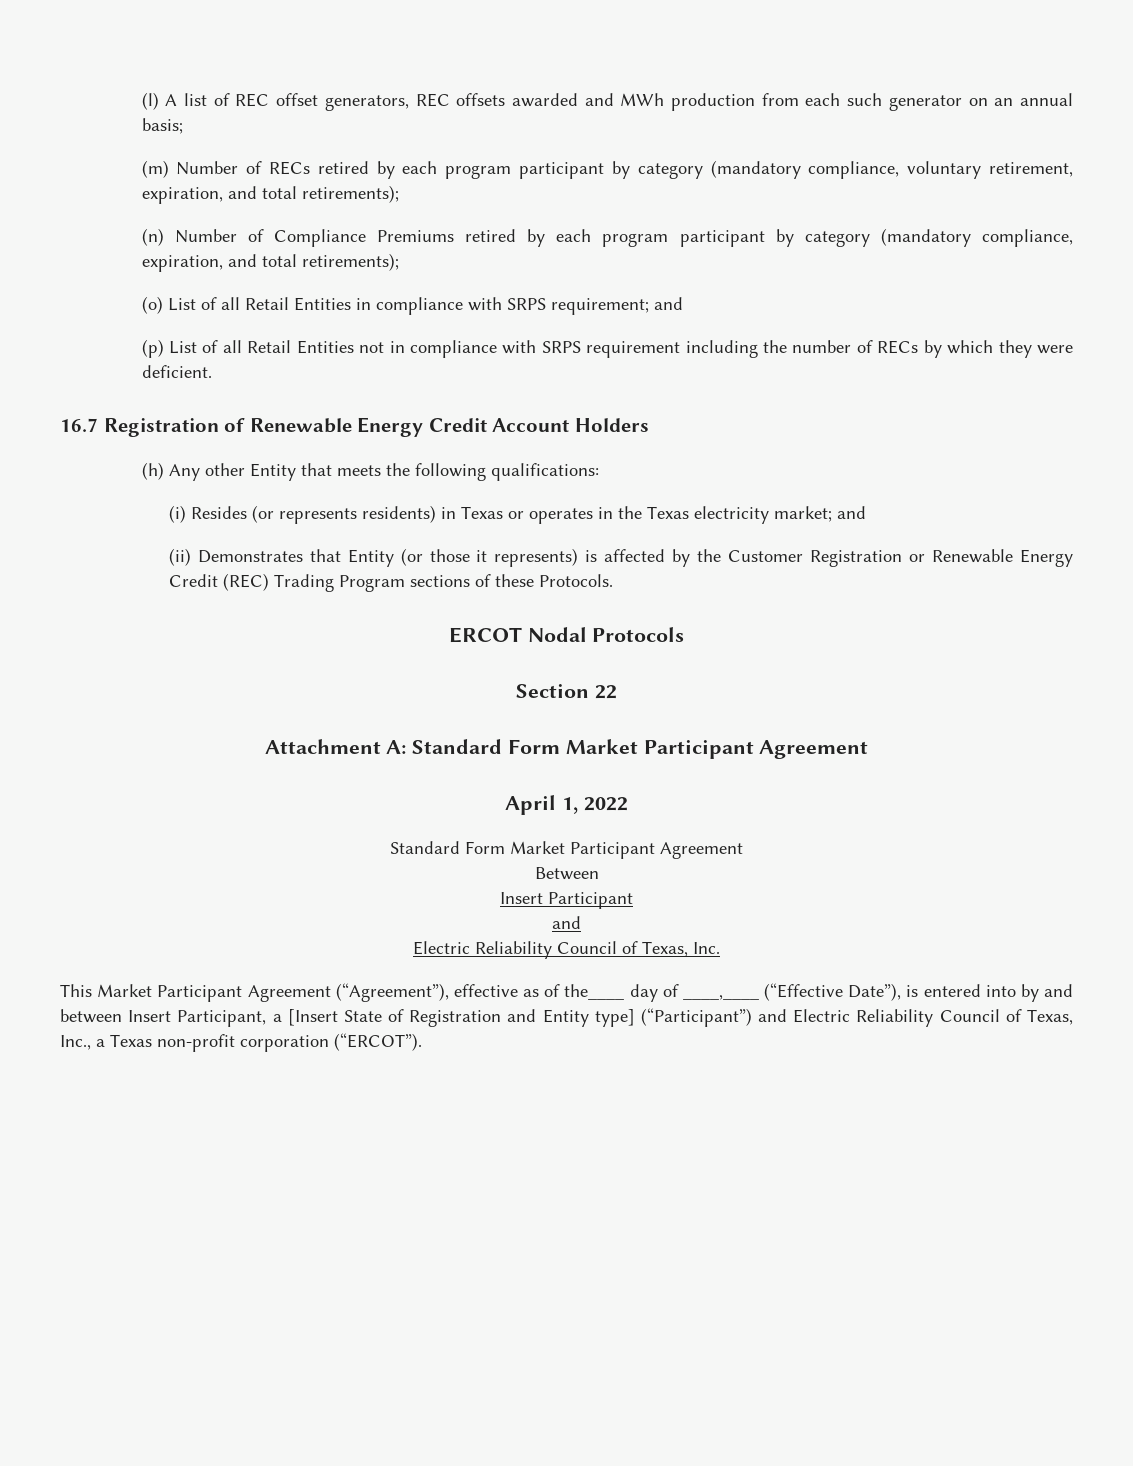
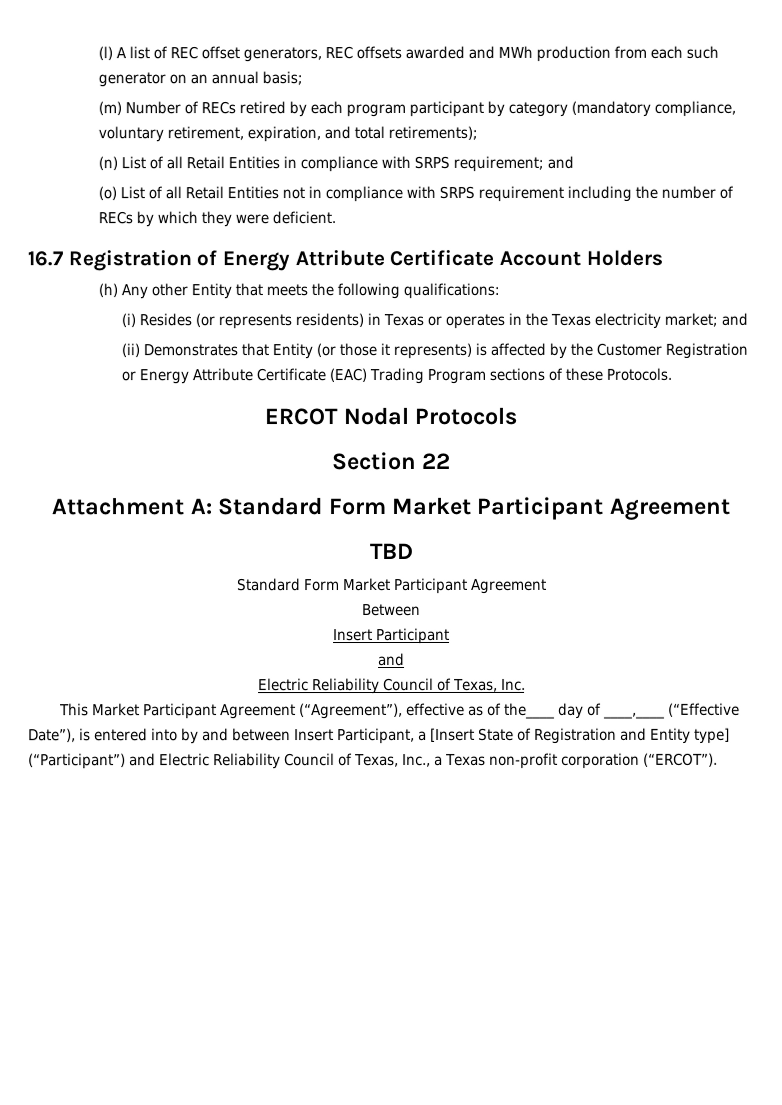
- (n) Number of Compliance Premiums retired by each program participant by category (mandatory compliance, expiration, and total retirements);
- (o) List of all Retail Entities in compliance with SRPS requirement; and
+ (n) List of all Retail Entities in compliance with SRPS requirement; and
- (p) List of all Retail Entities not in compliance with SRPS requirement including the number of RECs by which they were deficient.
+ (o) List of all Retail Entities not in compliance with SRPS requirement including the number of RECs by which they were deficient.
- 16.7 Registration of Renewable Energy Credit Account Holders
+ 16.7 Registration of Energy Attribute Certificate Account Holders
- (ii) Demonstrates that Entity (or those it represents) is affected by the Customer Registration or Renewable Energy Credit (REC) Trading Program sections of these Protocols.
+ (ii) Demonstrates that Entity (or those it represents) is affected by the Customer Registration or Energy Attribute Certificate (EAC) Trading Program sections of these Protocols.
- April 1, 2022
+ TBD

